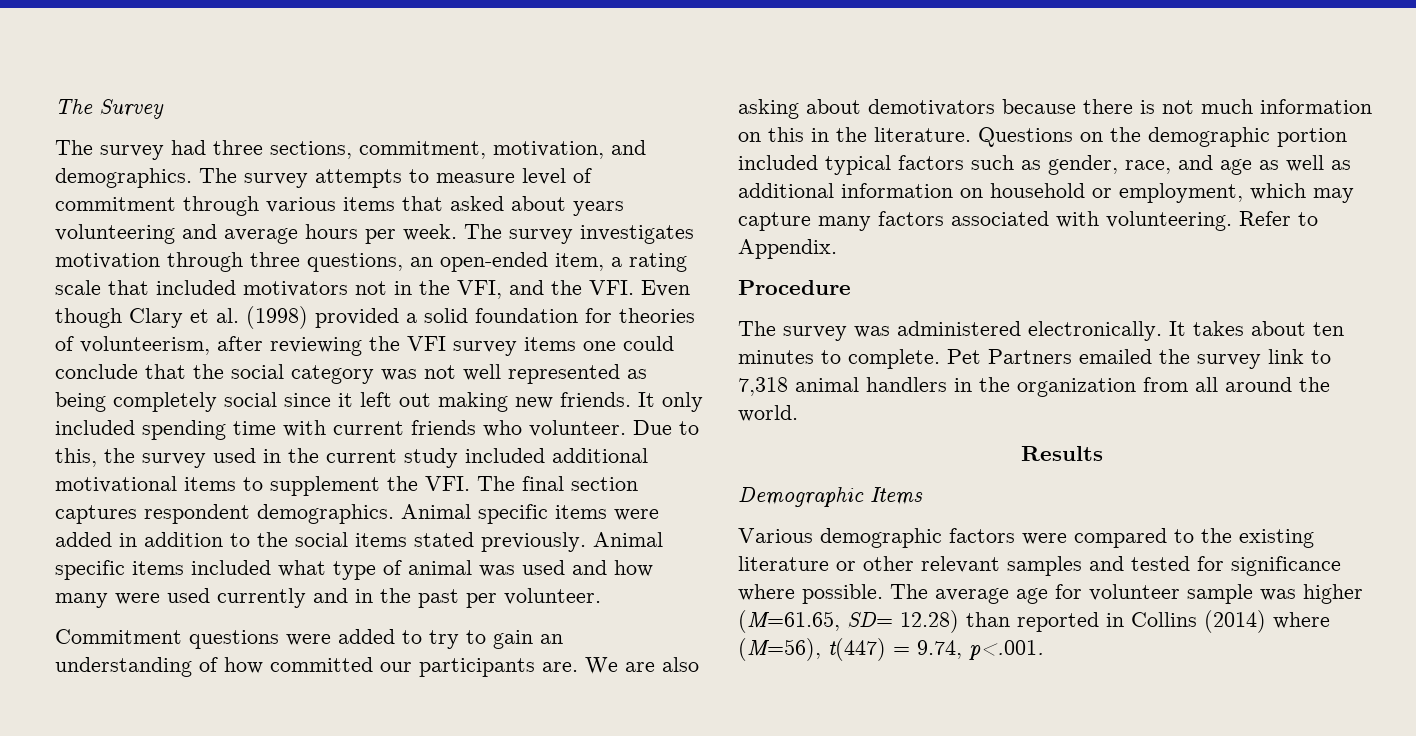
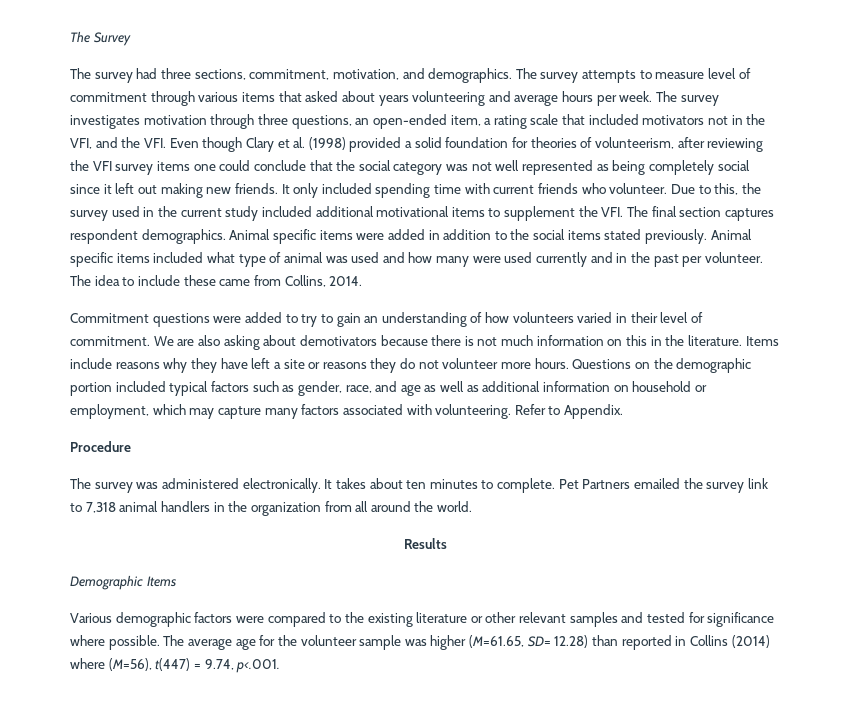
+ The idea to include these came from Collins, 2014.
- Commitment questions were added to try to gain an understanding of how committed our participants are.
+ Commitment questions were added to try to gain an understanding of how volunteers varied in their level of commitment.
+ Items include reasons why they have left a site or reasons they do not volunteer more hours.
- The average age for volunteer sample was higher (M=61.65, SD= 12.28) than reported in Collins (2014) where (M=56), t(447) = 9.74, p<.001.
+ The average age for the volunteer sample was higher (M=61.65, SD= 12.28) than reported in Collins (2014) where (M=56), t(447) = 9.74, p<.001.

